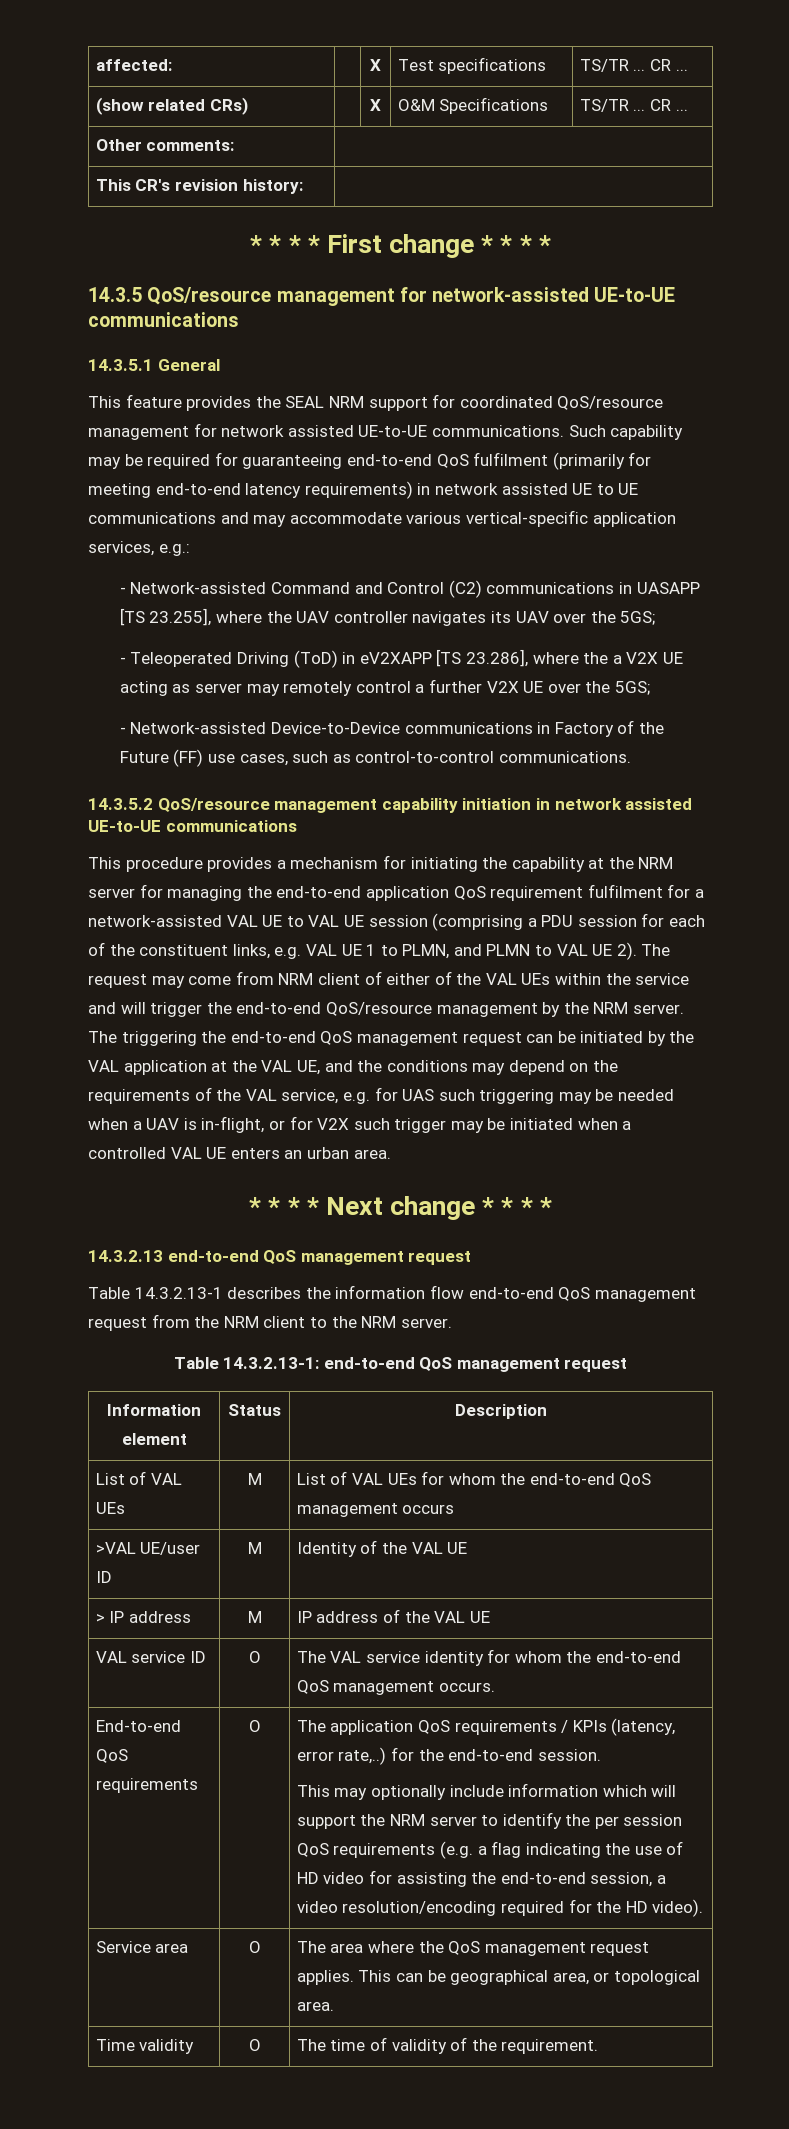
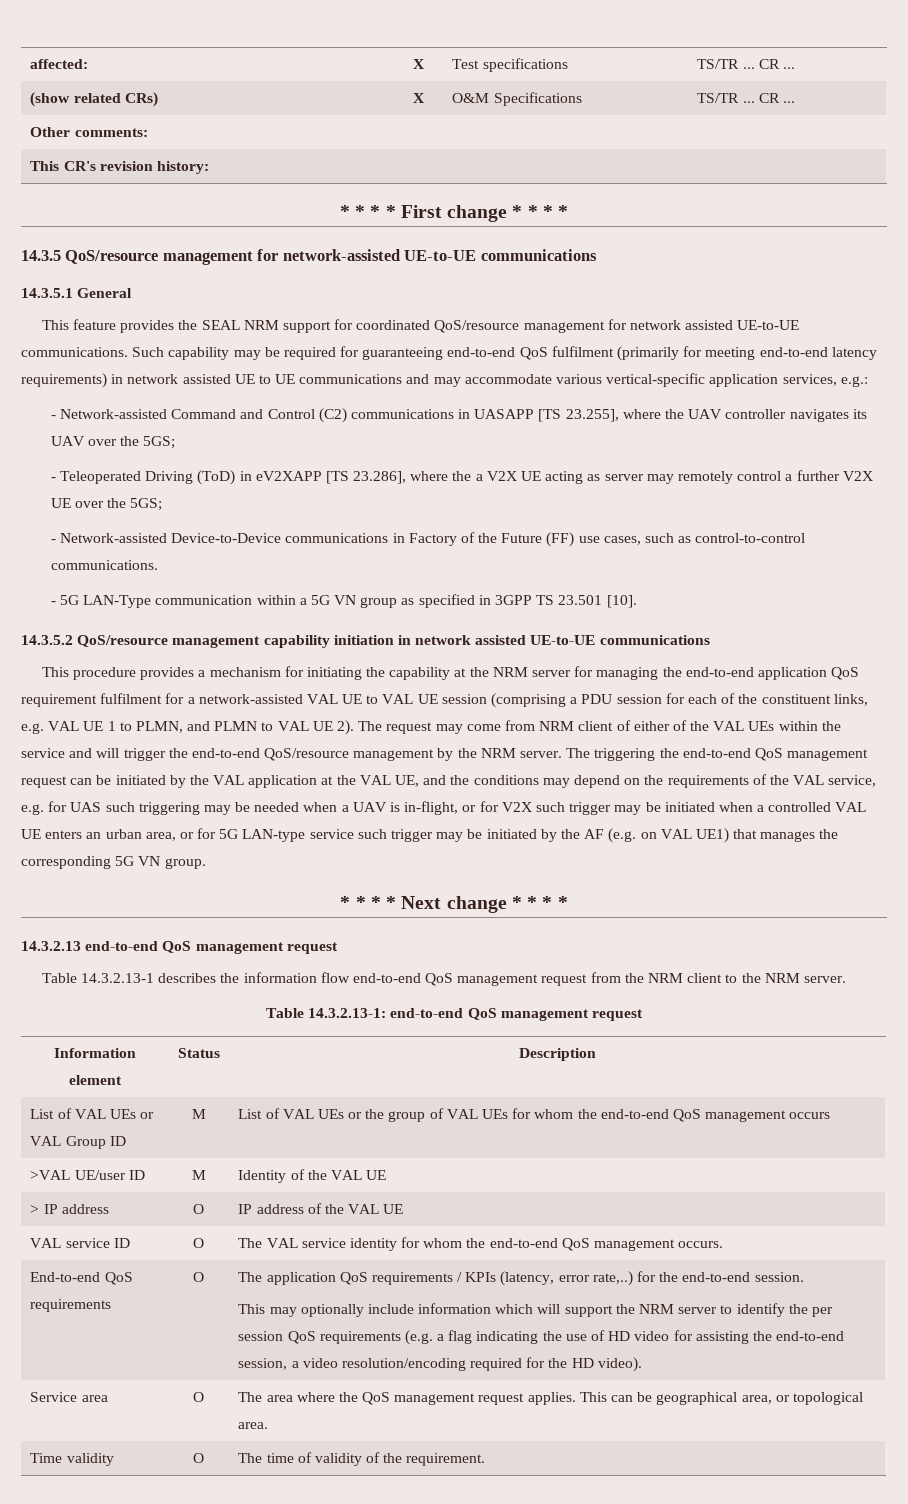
+ - 5G LAN-Type communication within a 5G VN group as specified in 3GPP TS 23.501 [10].
- The triggering the end-to-end QoS management request can be initiated by the VAL application at the VAL UE, and the conditions may depend on the requirements of the VAL service, e.g. for UAS such triggering may be needed when a UAV is in-flight, or for V2X such trigger may be initiated when a controlled VAL UE enters an urban area.
+ The triggering the end-to-end QoS management request can be initiated by the VAL application at the VAL UE, and the conditions may depend on the requirements of the VAL service, e.g. for UAS such triggering may be needed when a UAV is in-flight, or for V2X such trigger may be initiated when a controlled VAL UE enters an urban area, or for 5G LAN-type service such trigger may be initiated by the AF (e.g. on VAL UE1) that manages the corresponding 5G VN group.
- List of VAL UEs | M | List of VAL UEs for whom the end-to-end QoS management occurs
+ List of VAL UEs or VAL Group ID | M | List of VAL UEs or the group of VAL UEs for whom the end-to-end QoS management occurs
- > IP address | M | IP address of the VAL UE
+ > IP address | O | IP address of the VAL UE

